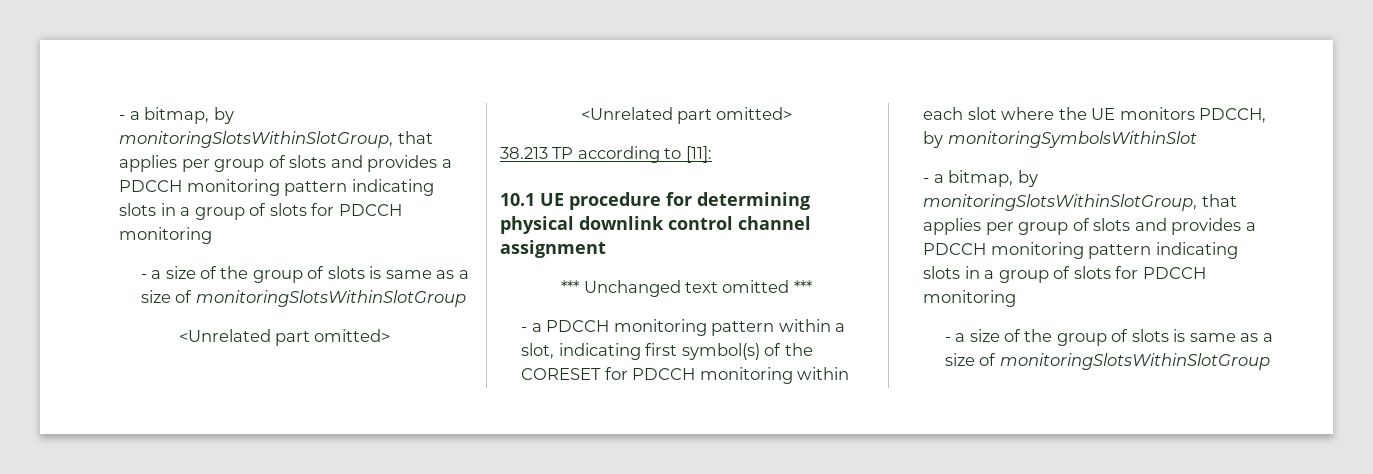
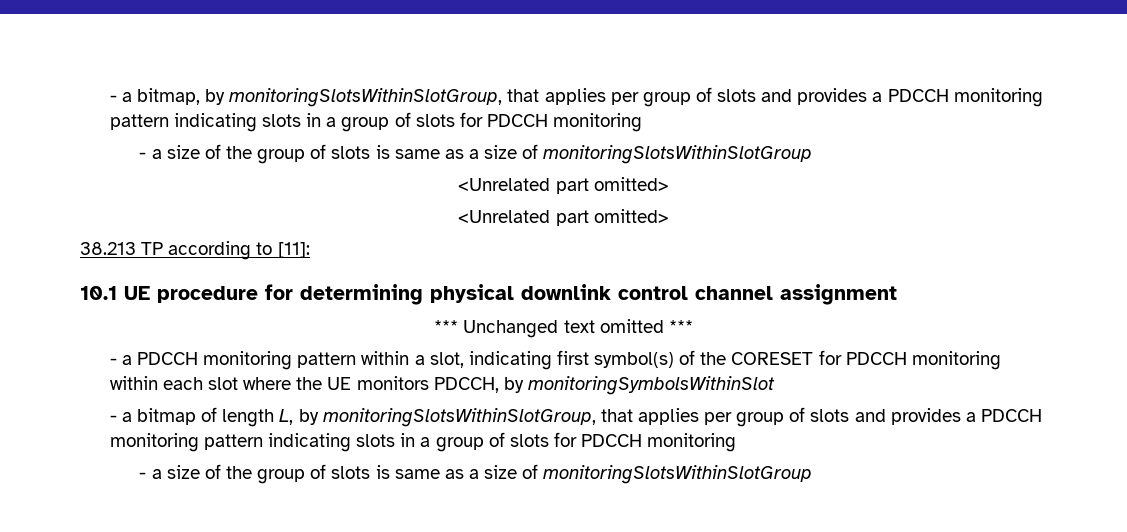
  - a PDCCH monitoring pattern within a slot, indicating first symbol(s) of the CORESET for PDCCH monitoring within each slot where the UE monitors PDCCH, by monitoringSymbolsWithinSlot
- - a bitmap, by monitoringSlotsWithinSlotGroup, that applies per group of slots and provides a PDCCH monitoring pattern indicating slots in a group of slots for PDCCH monitoring
+ - a bitmap of length L, by monitoringSlotsWithinSlotGroup, that applies per group of slots and provides a PDCCH monitoring pattern indicating slots in a group of slots for PDCCH monitoring

